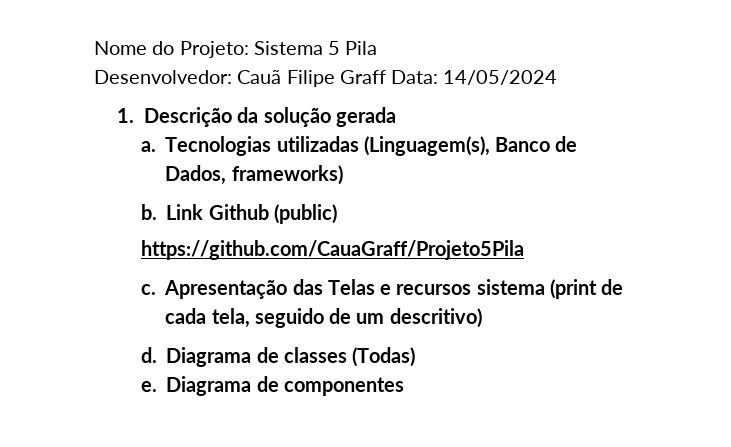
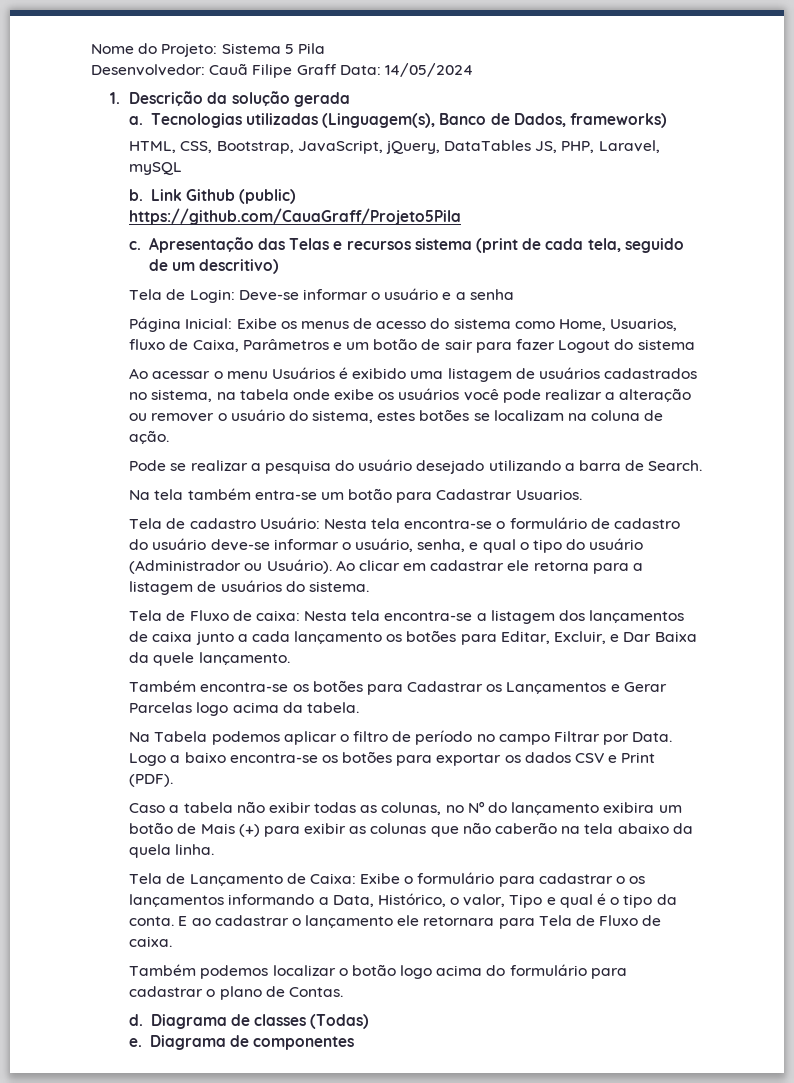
+ HTML, CSS, Bootstrap, JavaScript, jQuery, DataTables JS, PHP, Laravel, mySQL
+ Tela de Login: Deve-se informar o usuário e a senha
+ Página Inicial: Exibe os menus de acesso do sistema como Home, Usuarios, fluxo de Caixa, Parâmetros e um botão de sair para fazer Logout do sistema
+ Ao acessar o menu Usuários é exibido uma listagem de usuários cadastrados no sistema, na tabela onde exibe os usuários você pode realizar a alteração ou remover o usuário do sistema, estes botões se localizam na coluna de ação.
+ Pode se realizar a pesquisa do usuário desejado utilizando a barra de Search.
+ Na tela também entra-se um botão para Cadastrar Usuarios.
+ Tela de cadastro Usuário: Nesta tela encontra-se o formulário de cadastro do usuário deve-se informar o usuário, senha, e qual o tipo do usuário (Administrador ou Usuário). Ao clicar em cadastrar ele retorna para a listagem de usuários do sistema.
+ Tela de Fluxo de caixa: Nesta tela encontra-se a listagem dos lançamentos de caixa junto a cada lançamento os botões para Editar, Excluir, e Dar Baixa da quele lançamento.
+ Também encontra-se os botões para Cadastrar os Lançamentos e Gerar Parcelas logo acima da tabela.
+ Na Tabela podemos aplicar o filtro de período no campo Filtrar por Data. Logo a baixo encontra-se os botões para exportar os dados CSV e Print (PDF).
+ Caso a tabela não exibir todas as colunas, no Nº do lançamento exibira um botão de Mais (+) para exibir as colunas que não caberão na tela abaixo da quela linha.
+ Tela de Lançamento de Caixa: Exibe o formulário para cadastrar o os lançamentos informando a Data, Histórico, o valor, Tipo e qual é o tipo da conta. E ao cadastrar o lançamento ele retornara para Tela de Fluxo de caixa.
+ Também podemos localizar o botão logo acima do formulário para cadastrar o plano de Contas.

